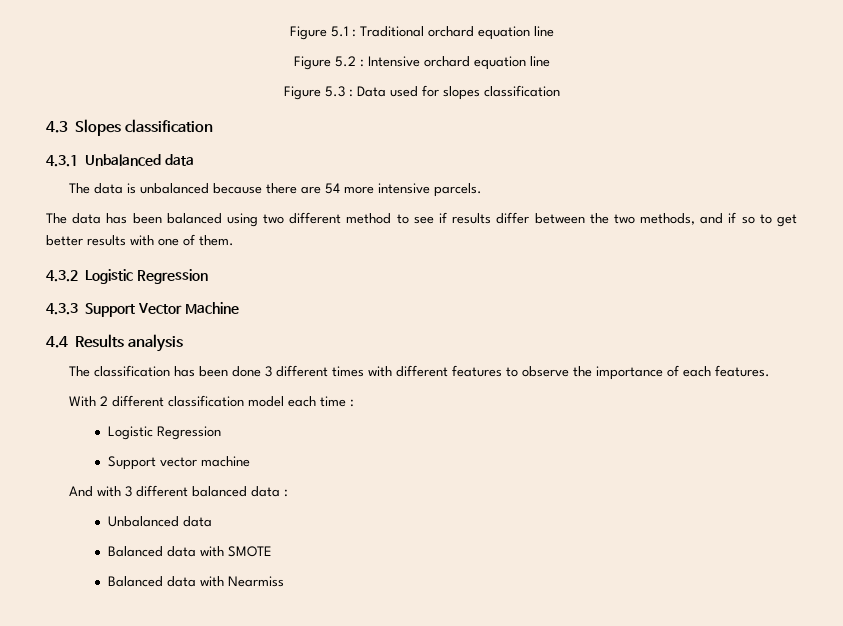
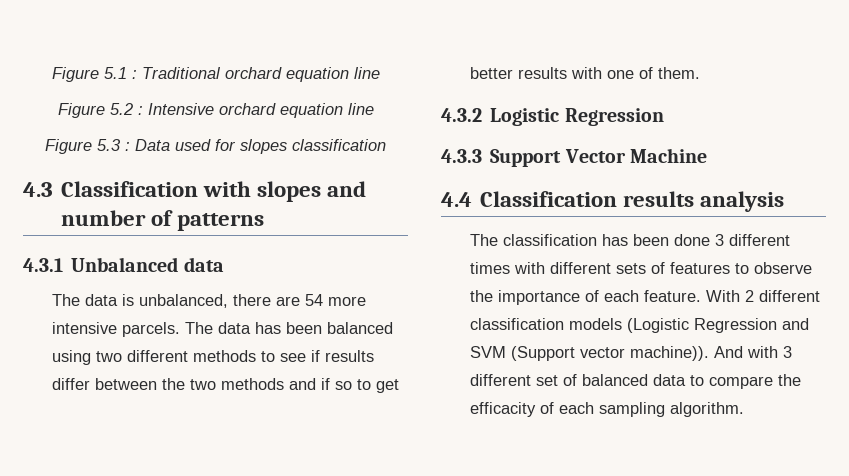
- 4.3 Slopes classification
+ 4.3 Classification with slopes and number of patterns
- The data is unbalanced because there are 54 more intensive parcels.
- The data has been balanced using two different method to see if results differ between the two methods, and if so to get better results with one of them.
+ The data is unbalanced, there are 54 more intensive parcels. The data has been balanced using two different methods to see if results differ between the two methods and if so to get better results with one of them.
- 4.4 Results analysis
+ 4.4 Classification results analysis
- The classification has been done 3 different times with different features to observe the importance of each features.
- With 2 different classification model each time :
- Logistic Regression
- Support vector machine
- And with 3 different balanced data :
- Unbalanced data
- Balanced data with SMOTE
- Balanced data with Nearmiss
+ The classification has been done 3 different times with different sets of features to observe the importance of each feature. With 2 different classification models (Logistic Regression and SVM (Support vector machine)). And with 3 different set of balanced data to compare the efficacity of each sampling algorithm.

